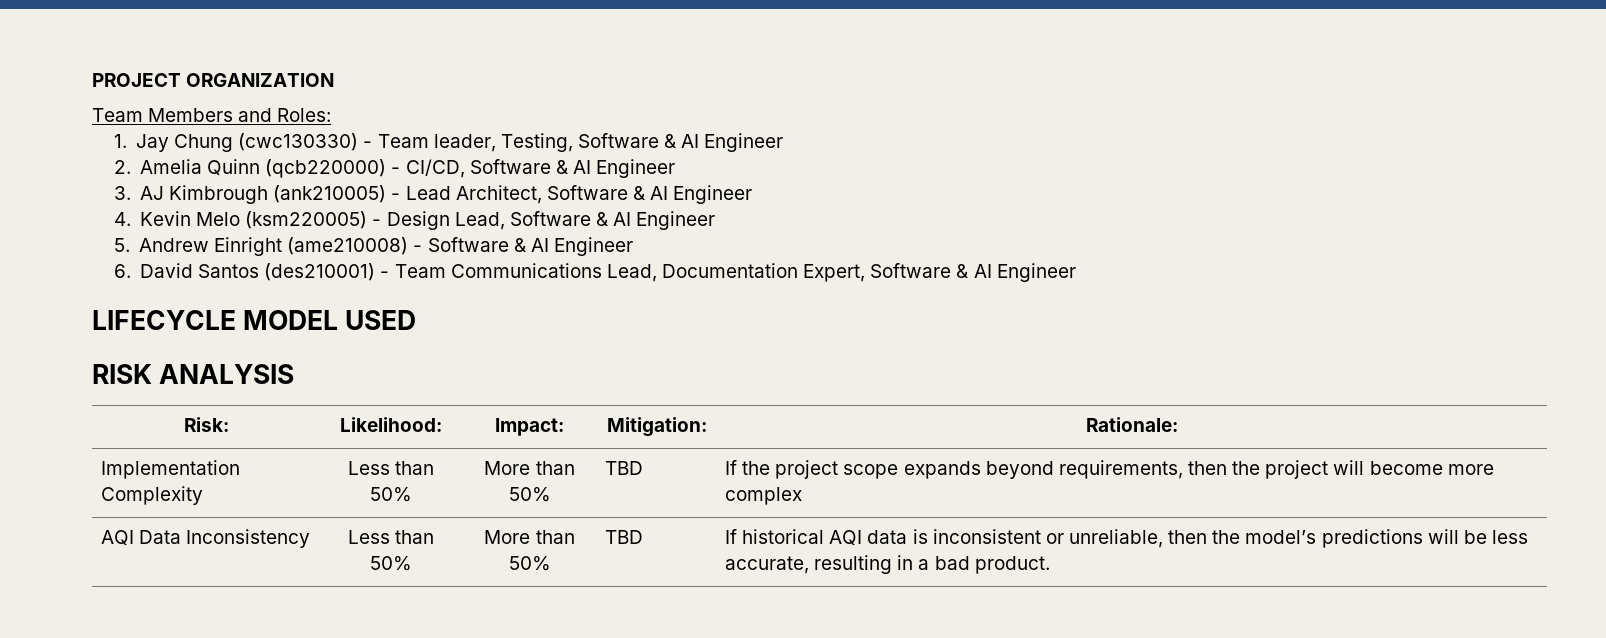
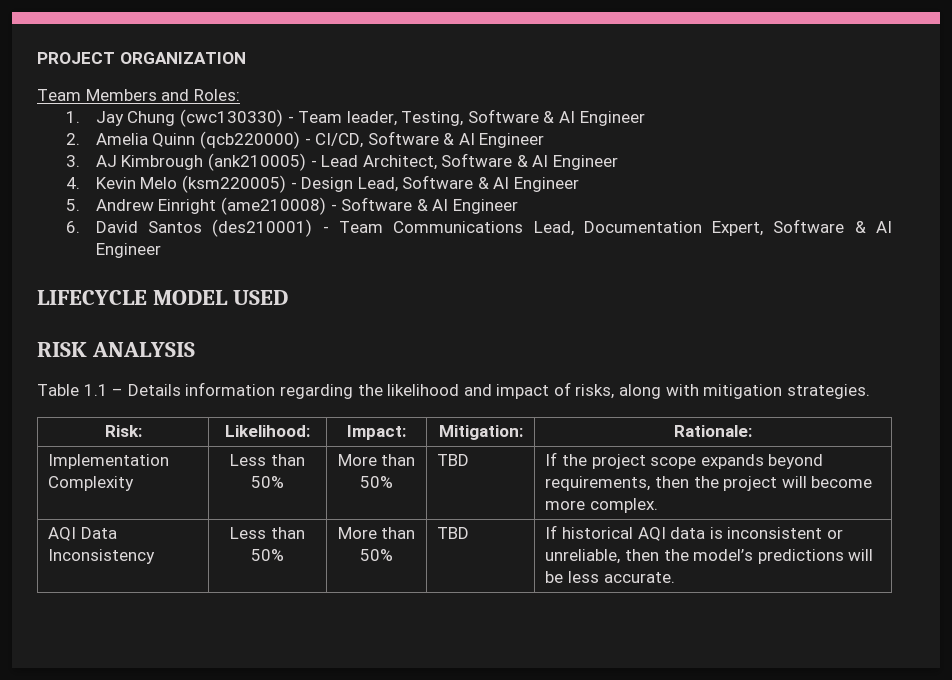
+ Table 1.1 – Details information regarding the likelihood and impact of risks, along with mitigation strategies.
- Implementation Complexity | Less than 50% | More than 50% | TBD | If the project scope expands beyond requirements, then the project will become more complex
+ Implementation Complexity | Less than 50% | More than 50% | TBD | If the project scope expands beyond requirements, then the project will become more complex.
- AQI Data Inconsistency | Less than 50% | More than 50% | TBD | If historical AQI data is inconsistent or unreliable, then the model’s predictions will be less accurate, resulting in a bad product.
+ AQI Data Inconsistency | Less than 50% | More than 50% | TBD | If historical AQI data is inconsistent or unreliable, then the model’s predictions will be less accurate.

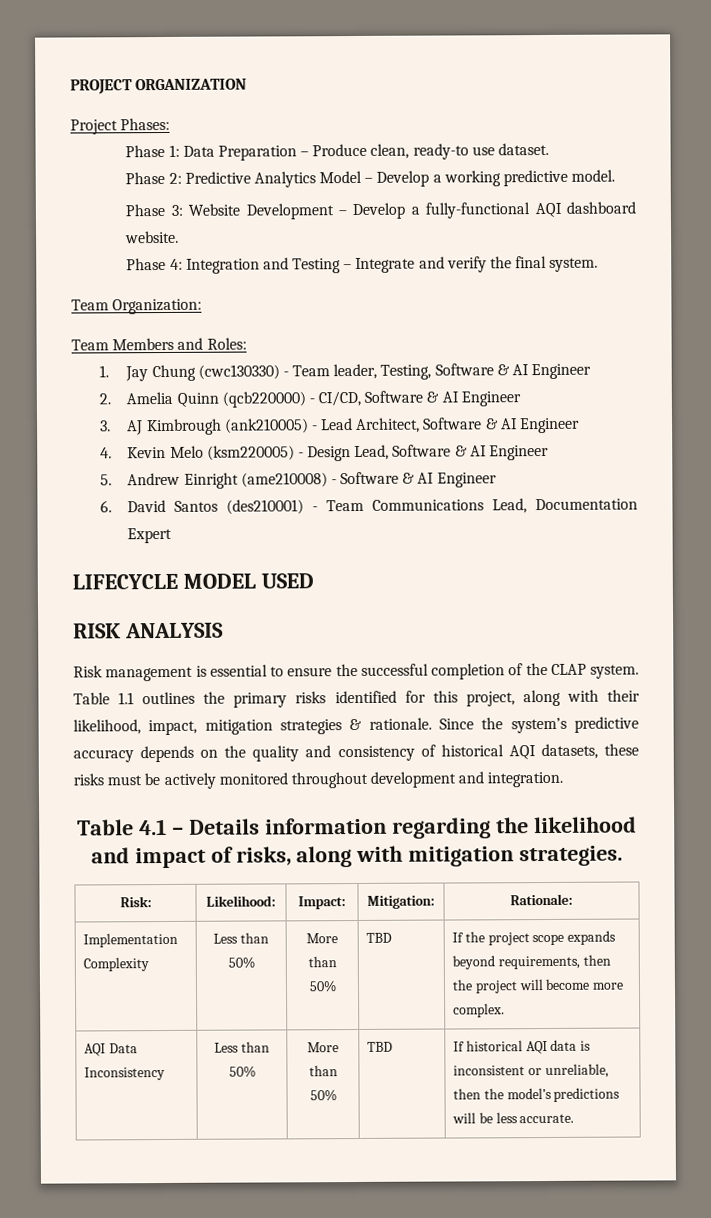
+ Project Phases:
+ Phase 1: Data Preparation – Produce clean, ready-to use dataset.
+ Phase 2: Predictive Analytics Model – Develop a working predictive model.
+ Phase 3: Website Development – Develop a fully-functional AQI dashboard website.
+ Phase 4: Integration and Testing – Integrate and verify the final system.
+ Team Organization:
- 6. David Santos (des210001) - Team Communications Lead, Documentation Expert, Software & AI Engineer
+ 6. David Santos (des210001) - Team Communications Lead, Documentation Expert
- Table 1.1 – Details information regarding the likelihood and impact of risks, along with mitigation strategies.
+ Risk management is essential to ensure the successful completion of the CLAP system. Table 1.1 outlines the primary risks identified for this project, along with their likelihood, impact, mitigation strategies & rationale. Since the system’s predictive accuracy depends on the quality and consistency of historical AQI datasets, these risks must be actively monitored throughout development and integration.
+ Table 4.1 – Details information regarding the likelihood and impact of risks, along with mitigation strategies.

